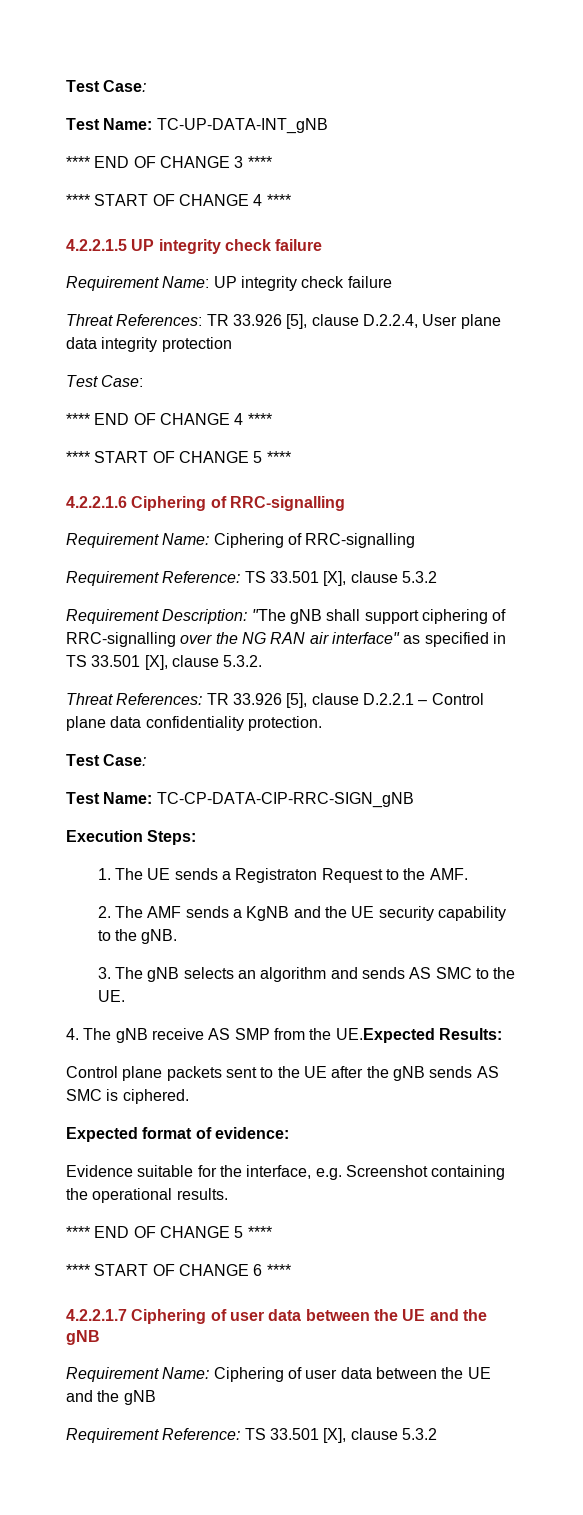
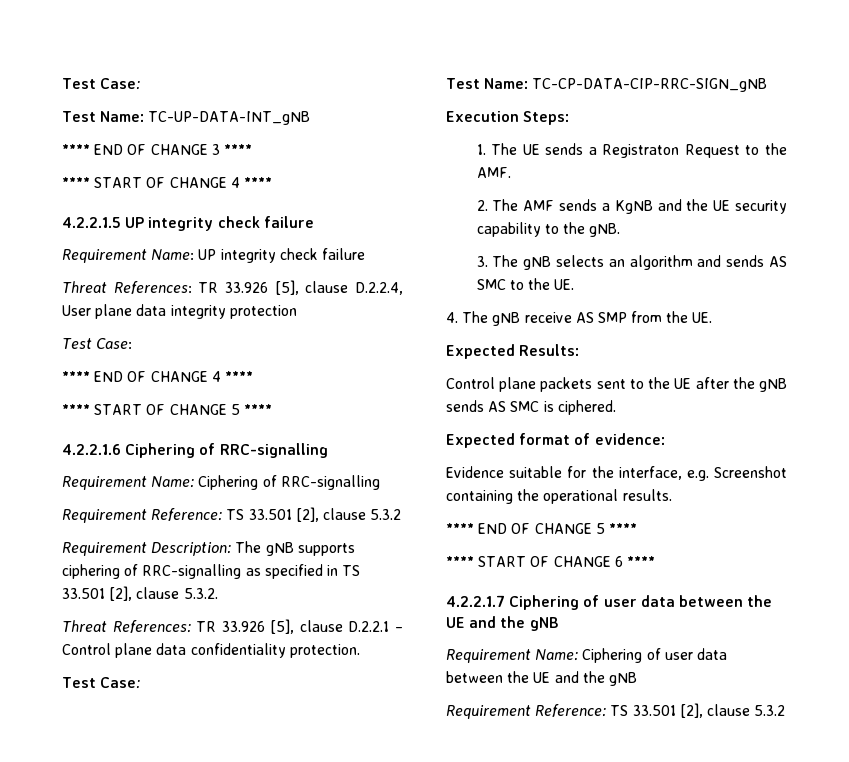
  Requirement Name: Ciphering of RRC-signalling
- Requirement Reference: TS 33.501 [X], clause 5.3.2
+ Requirement Reference: TS 33.501 [2], clause 5.3.2
- Requirement Description: "The gNB shall support ciphering of RRC-signalling over the NG RAN air interface" as specified in TS 33.501 [X], clause 5.3.2.
+ Requirement Description: The gNB supports ciphering of RRC-signalling as specified in TS 33.501 [2], clause 5.3.2.
- 4. The gNB receive AS SMP from the UE.Expected Results:
+ 4. The gNB receive AS SMP from the UE.
+ Expected Results:
  Requirement Name: Ciphering of user data between the UE and the gNB
- Requirement Reference: TS 33.501 [X], clause 5.3.2
+ Requirement Reference: TS 33.501 [2], clause 5.3.2

